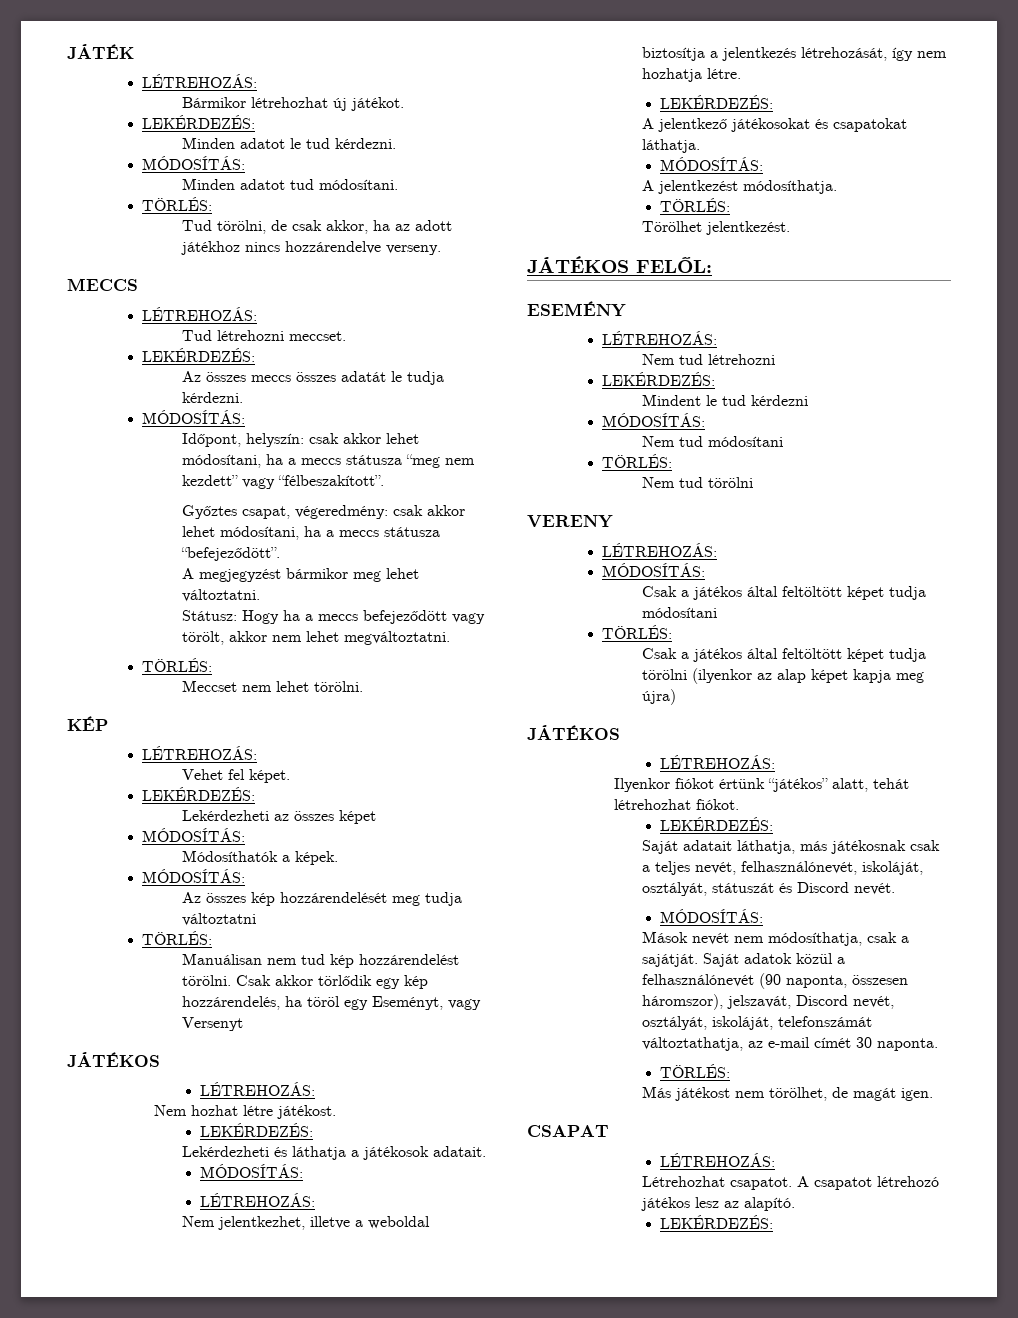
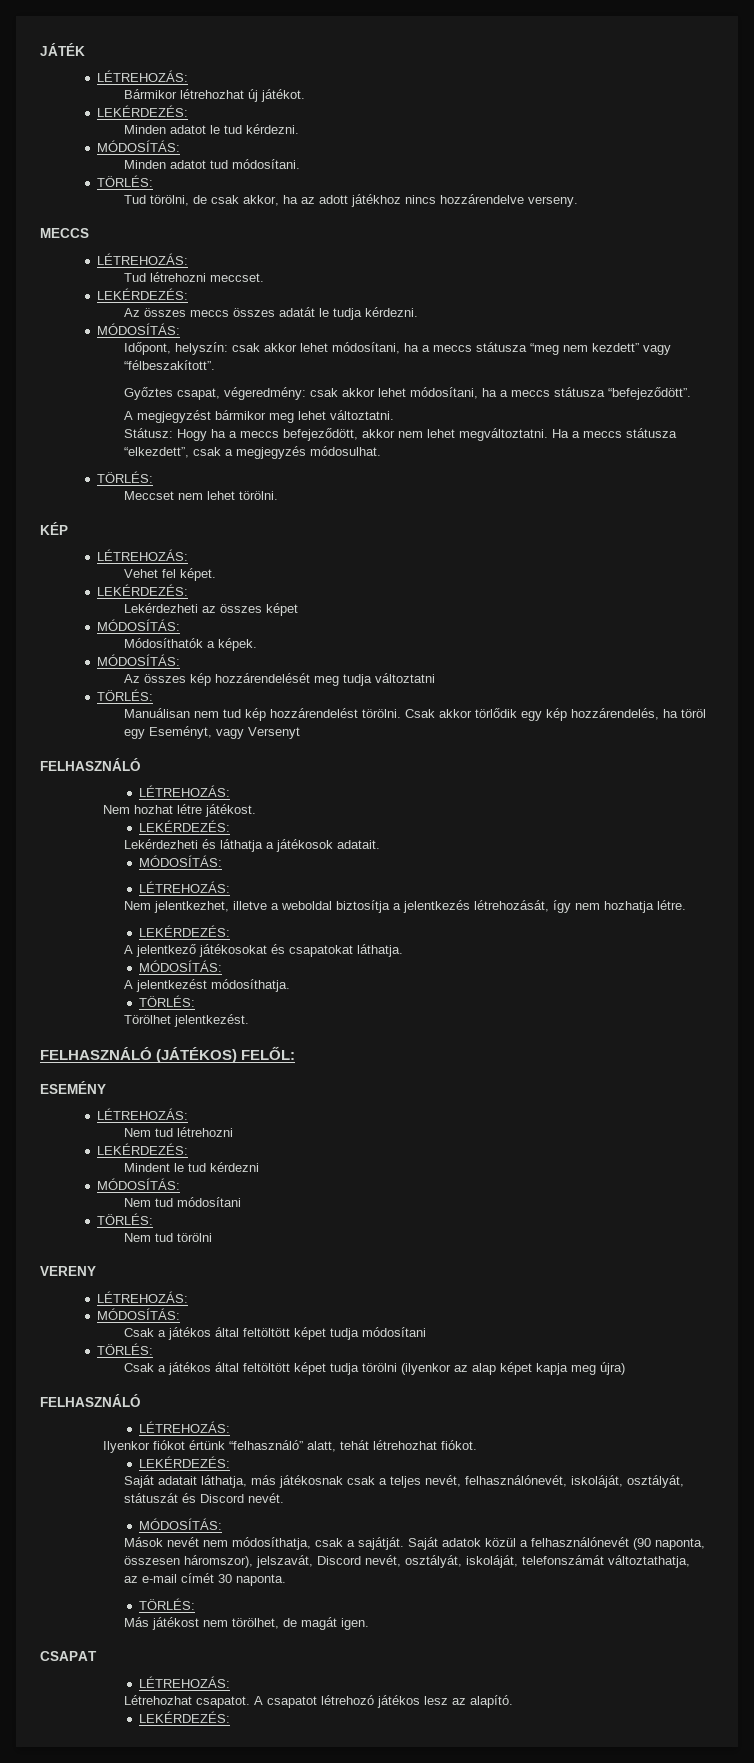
- Státusz: Hogy ha a meccs befejeződött vagy törölt, akkor nem lehet megváltoztatni.
+ Státusz: Hogy ha a meccs befejeződött, akkor nem lehet megváltoztatni. Ha a meccs státusza “elkezdett”, csak a megjegyzés módosulhat.
  Csak akkor törlődik egy kép hozzárendelés, ha töröl egy Eseményt, vagy Versenyt
- JÁTÉKOS
+ FELHASZNÁLÓ
- JÁTÉKOS FELŐL:
+ FELHASZNÁLÓ (JÁTÉKOS) FELŐL:
  Csak a játékos által feltöltött képet tudja törölni (ilyenkor az alap képet kapja meg újra)
- JÁTÉKOS
+ FELHASZNÁLÓ
- Ilyenkor fiókot értünk “játékos” alatt, tehát létrehozhat fiókot.
+ Ilyenkor fiókot értünk “felhasználó” alatt, tehát létrehozhat fiókot.

